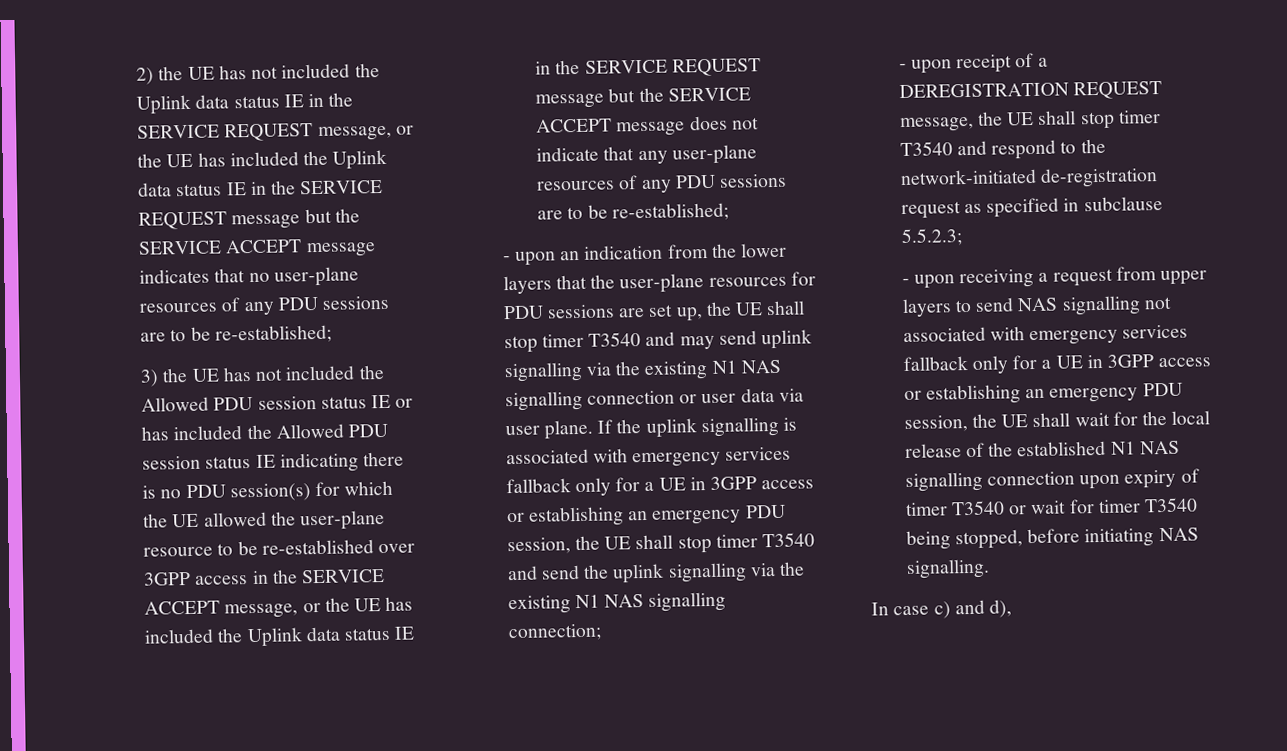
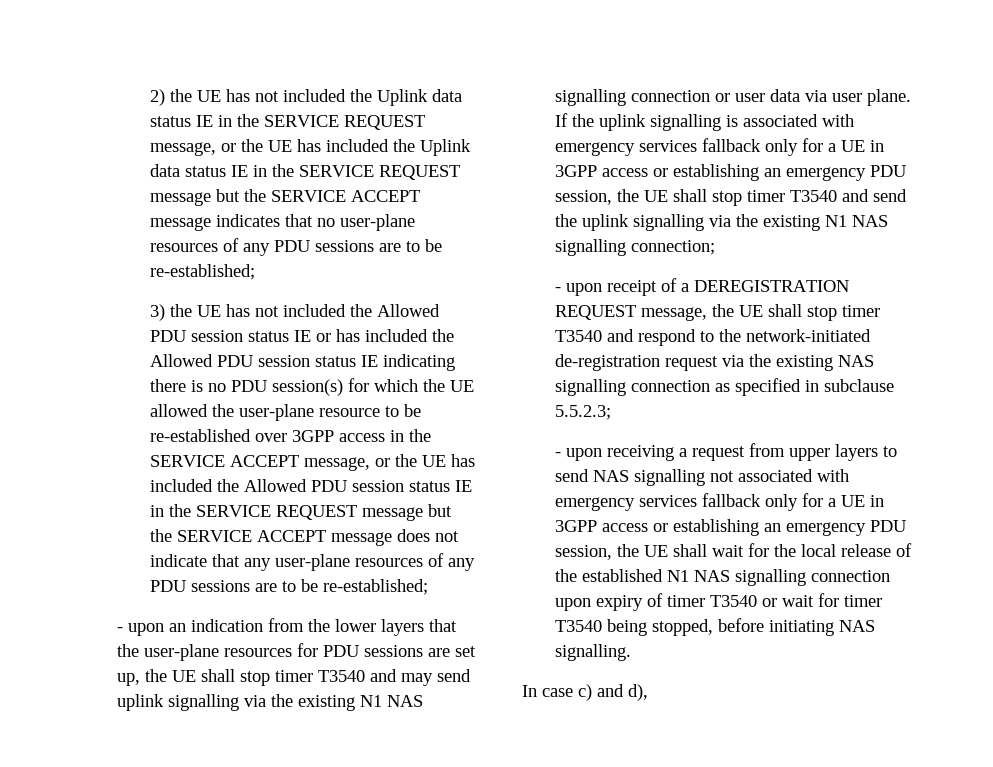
- 3) the UE has not included the Allowed PDU session status IE or has included the Allowed PDU session status IE indicating there is no PDU session(s) for which the UE allowed the user-plane resource to be re-established over 3GPP access in the SERVICE ACCEPT message, or the UE has included the Uplink data status IE in the SERVICE REQUEST message but the SERVICE ACCEPT message does not indicate that any user-plane resources of any PDU sessions are to be re-established;
+ 3) the UE has not included the Allowed PDU session status IE or has included the Allowed PDU session status IE indicating there is no PDU session(s) for which the UE allowed the user-plane resource to be re-established over 3GPP access in the SERVICE ACCEPT message, or the UE has included the Allowed PDU session status IE in the SERVICE REQUEST message but the SERVICE ACCEPT message does not indicate that any user-plane resources of any PDU sessions are to be re-established;
- - upon receipt of a DEREGISTRATION REQUEST message, the UE shall stop timer T3540 and respond to the network-initiated de-registration request as specified in subclause 5.5.2.3;
+ - upon receipt of a DEREGISTRATION REQUEST message, the UE shall stop timer T3540 and respond to the network-initiated de-registration request via the existing NAS signalling connection as specified in subclause 5.5.2.3;

